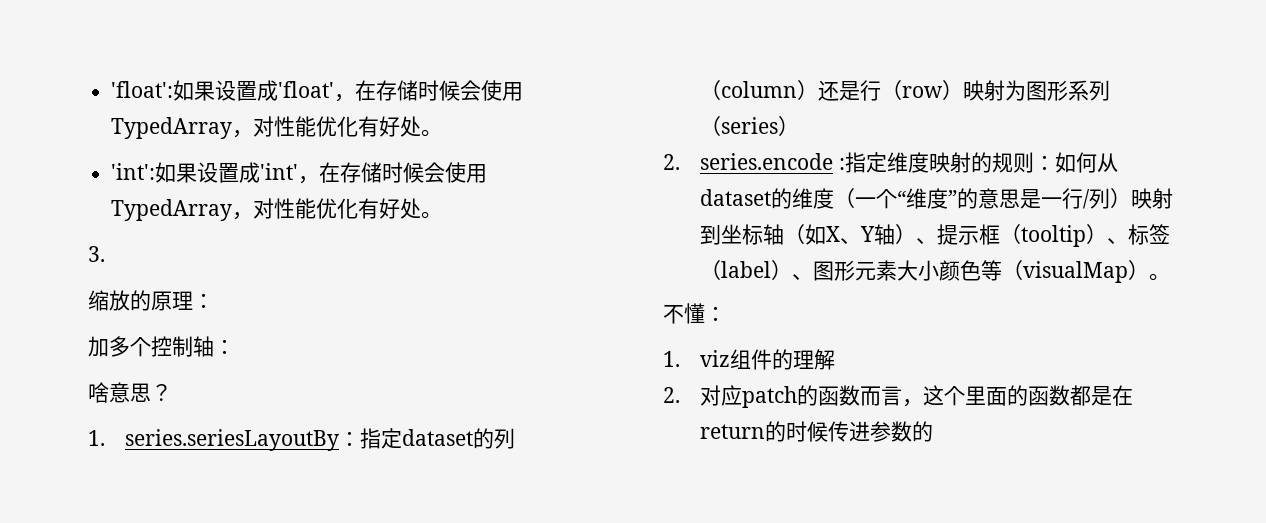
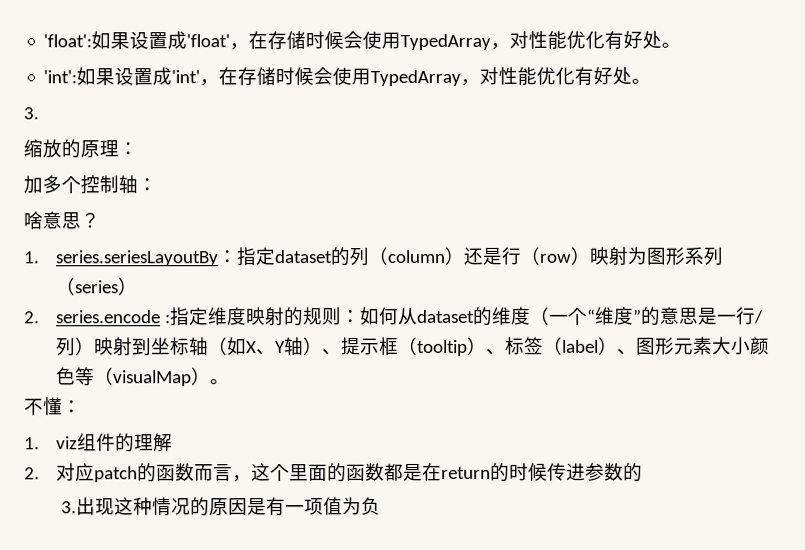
+ 3.出现这种情况的原因是有一项值为负

